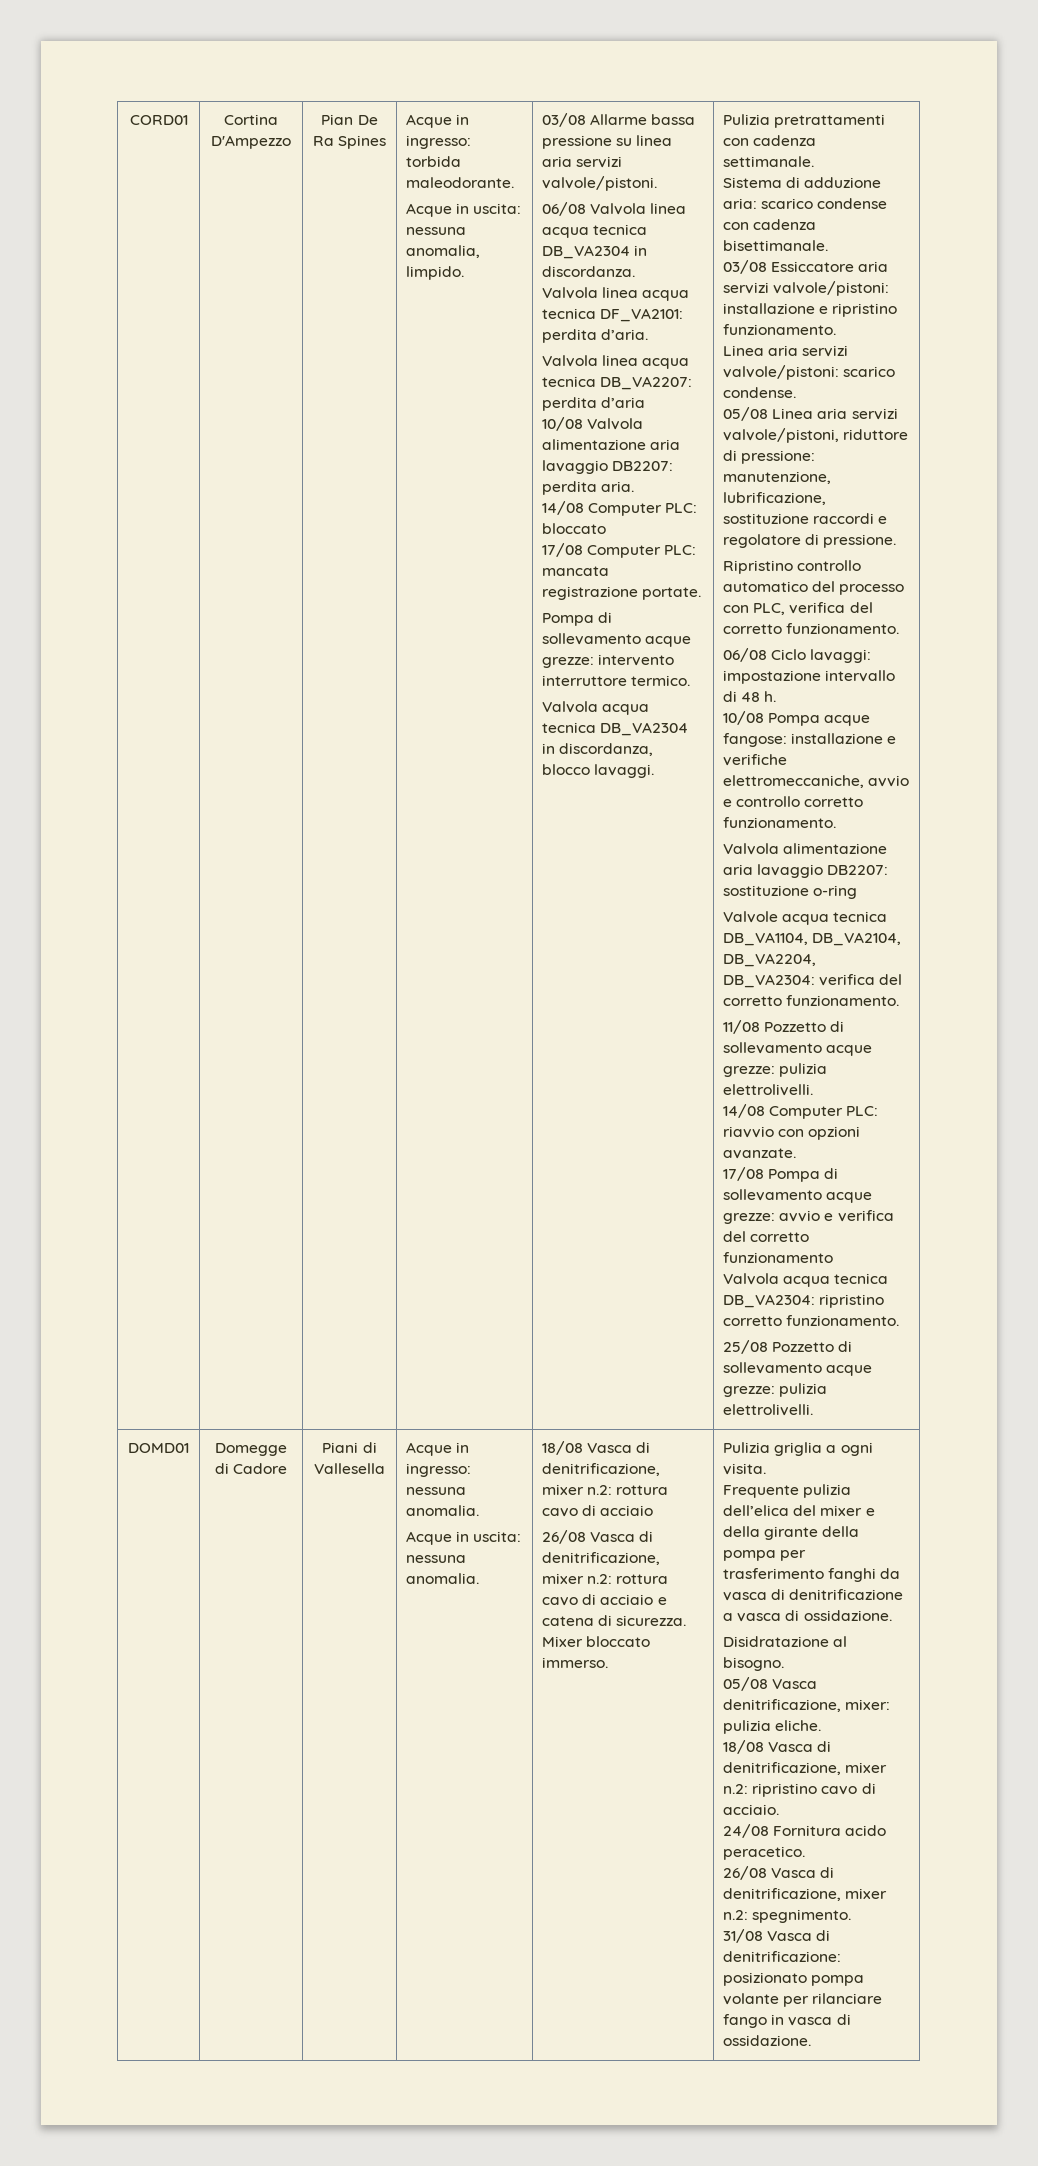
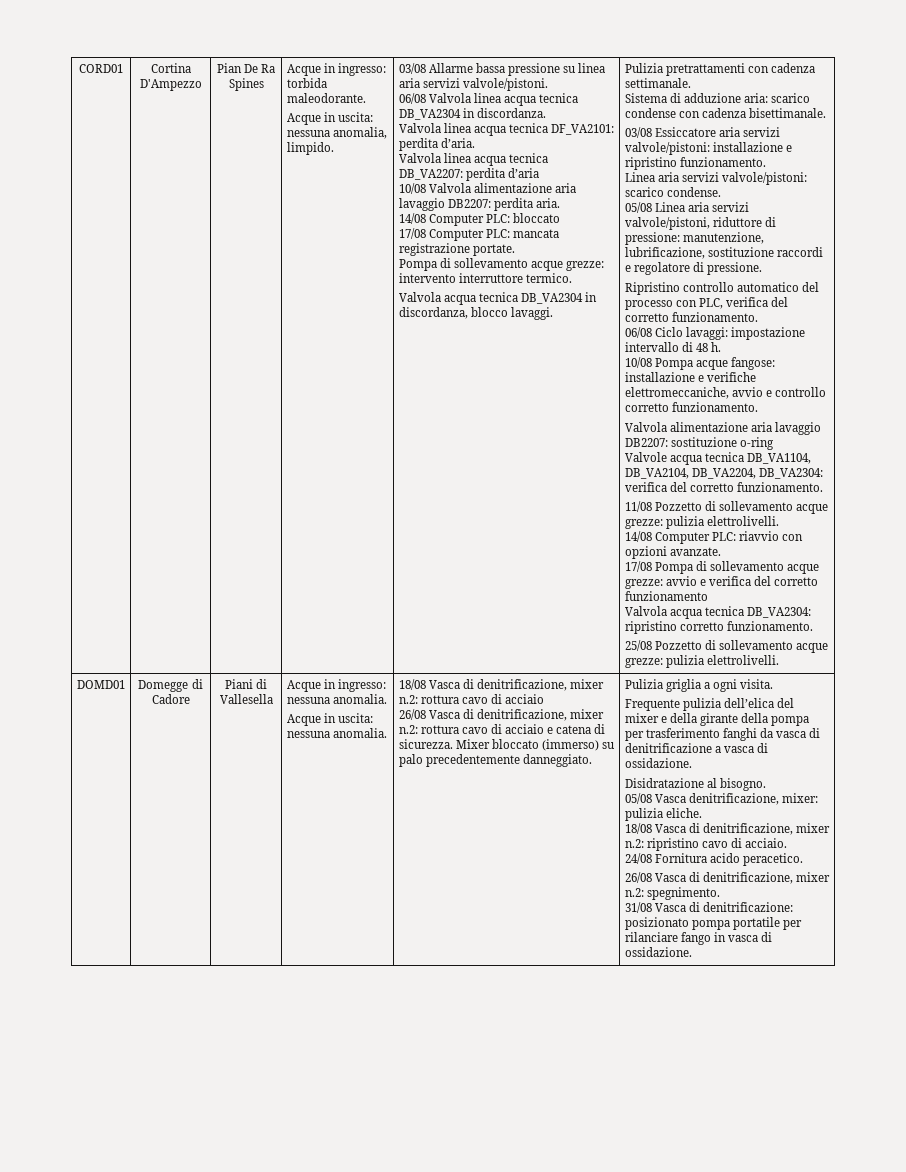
- Mixer bloccato immerso.
+ Mixer bloccato (immerso) su palo precedentemente danneggiato.
- 31/08 Vasca di denitrificazione: posizionato pompa volante per rilanciare fango in vasca di ossidazione.
+ 31/08 Vasca di denitrificazione: posizionato pompa portatile per rilanciare fango in vasca di ossidazione.

